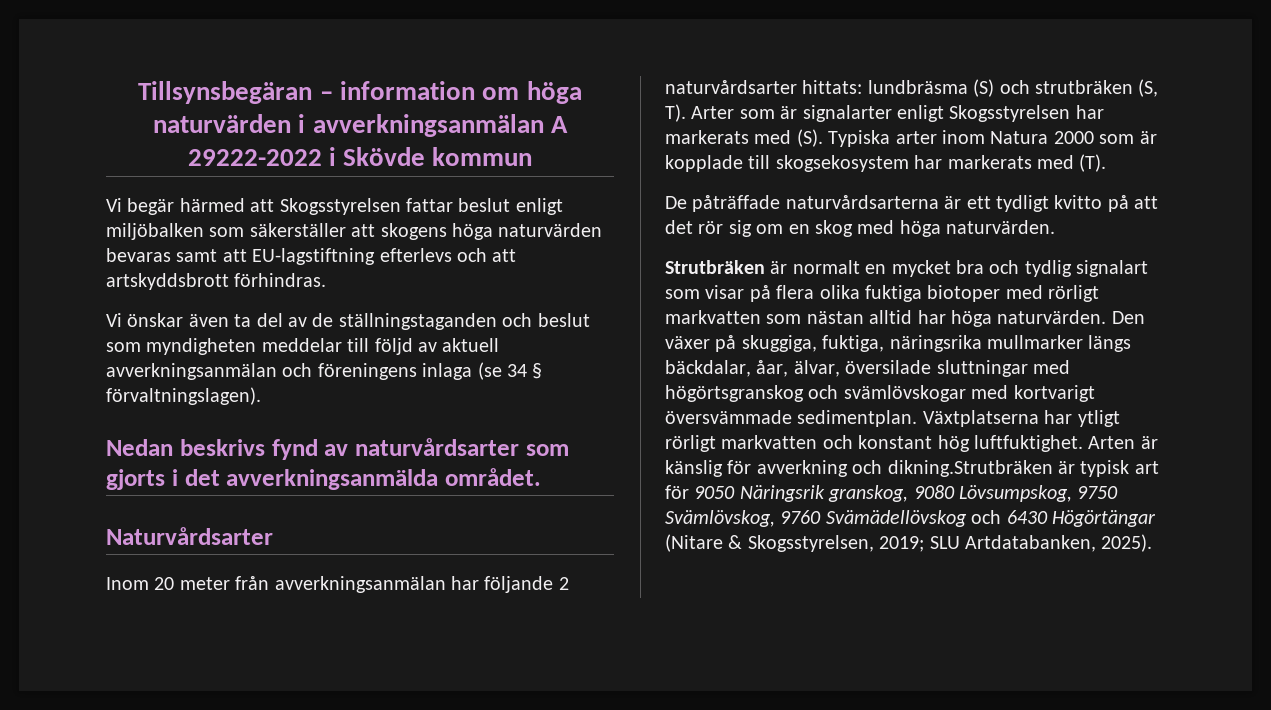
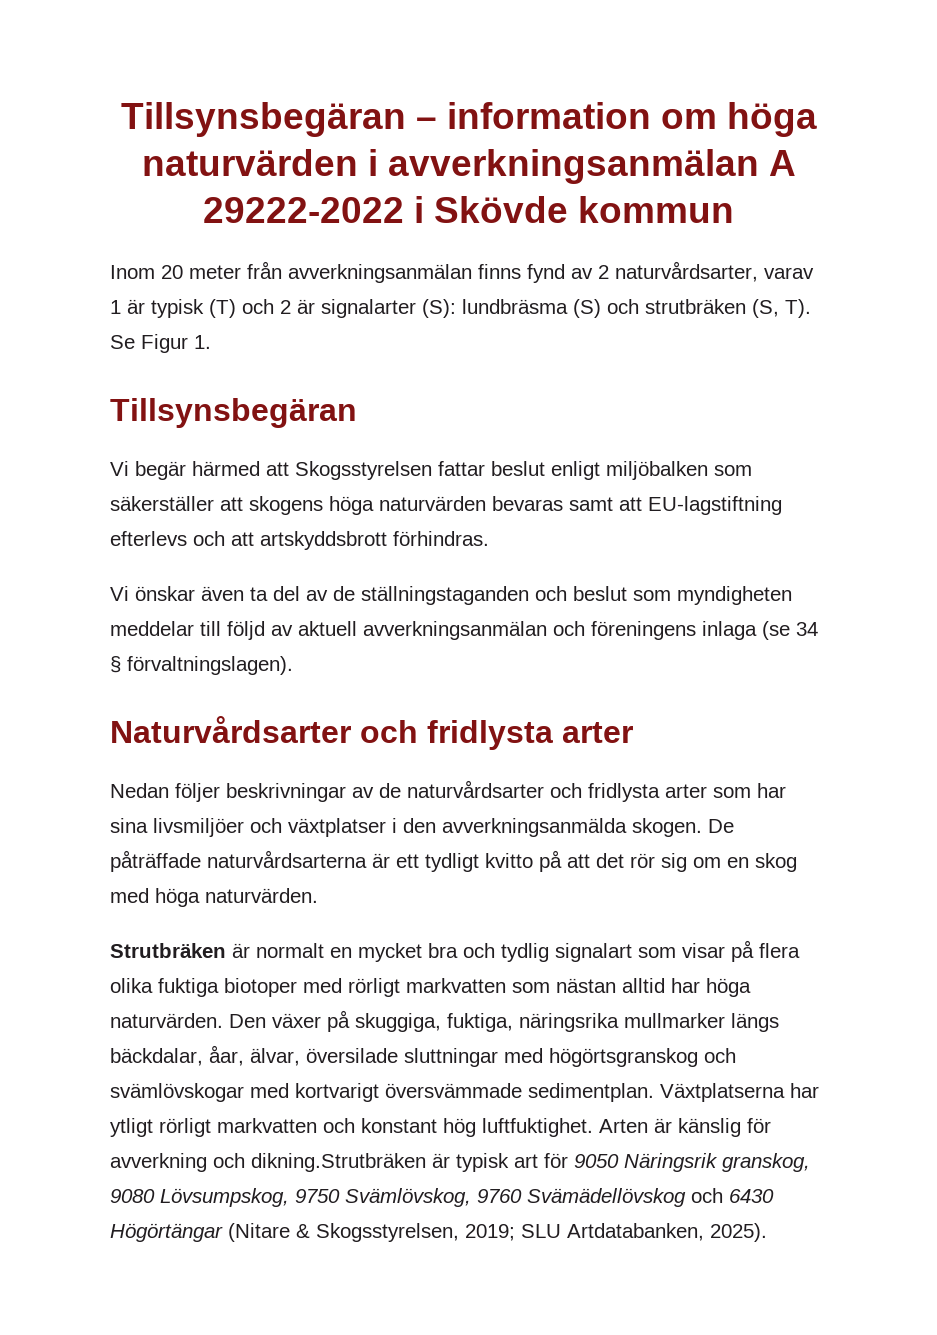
+ Inom 20 meter från avverkningsanmälan finns fynd av 2 naturvårdsarter, varav 1 är typisk (T) och 2 är signalarter (S): lundbräsma (S) och strutbräken (S, T). Se Figur 1.
+ Tillsynsbegäran
- Nedan beskrivs fynd av naturvårdsarter som gjorts i det avverkningsanmälda området.
- Naturvårdsarter
- Inom 20 meter från avverkningsanmälan har följande 2 naturvårdsarter hittats: lundbräsma (S) och strutbräken (S, T). Arter som är signalarter enligt Skogsstyrelsen har markerats med (S). Typiska arter inom Natura 2000 som är kopplade till skogsekosystem har markerats med (T).
- De påträffade naturvårdsarterna är ett tydligt kvitto på att det rör sig om en skog med höga naturvärden.
+ Naturvårdsarter och fridlysta arter
+ Nedan följer beskrivningar av de naturvårdsarter och fridlysta arter som har sina livsmiljöer och växtplatser i den avverkningsanmälda skogen. De påträffade naturvårdsarterna är ett tydligt kvitto på att det rör sig om en skog med höga naturvärden.

